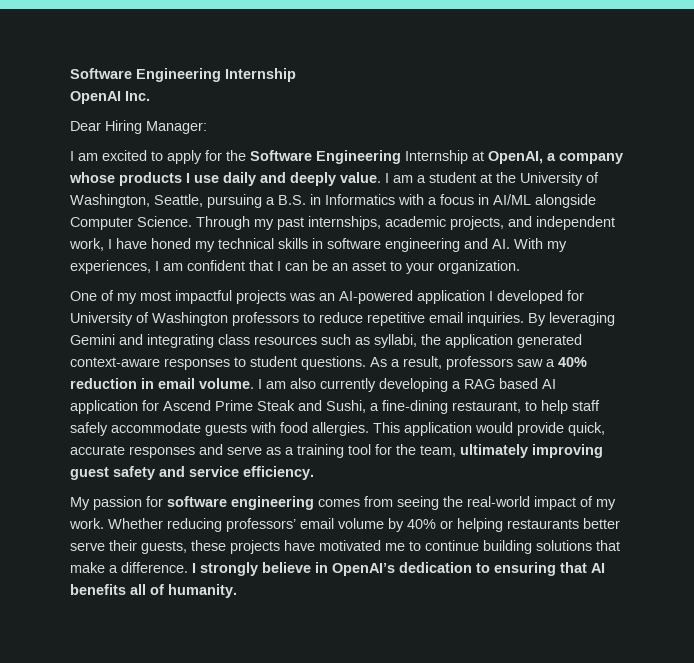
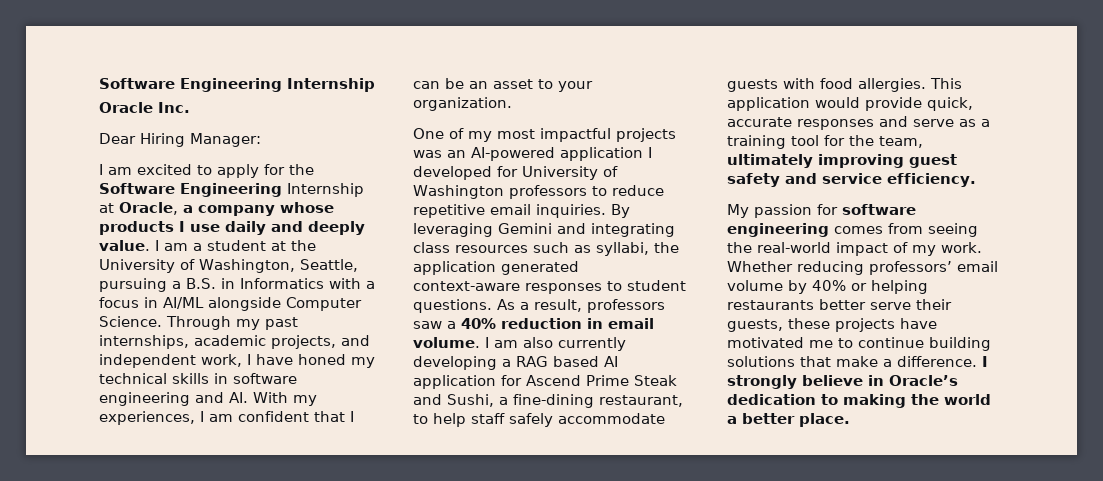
- OpenAI Inc.
+ Oracle Inc.
- I am excited to apply for the Software Engineering Internship at OpenAI, a company whose products I use daily and deeply value.
+ I am excited to apply for the Software Engineering Internship at Oracle, a company whose products I use daily and deeply value.
- I strongly believe in OpenAI’s dedication to ensuring that AI benefits all of humanity.
+ I strongly believe in Oracle’s dedication to making the world a better place.

